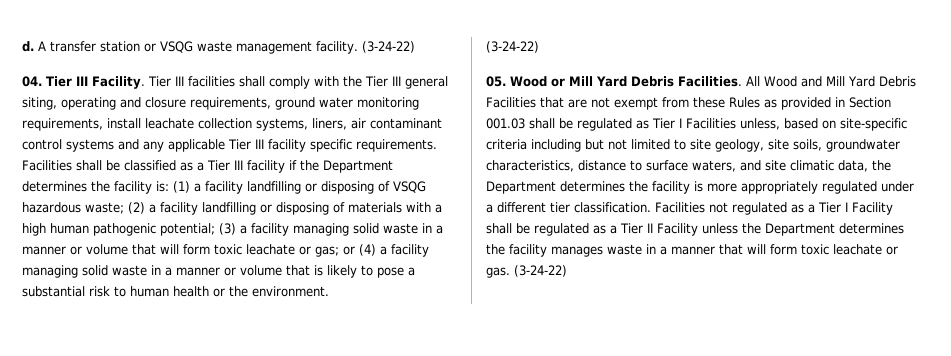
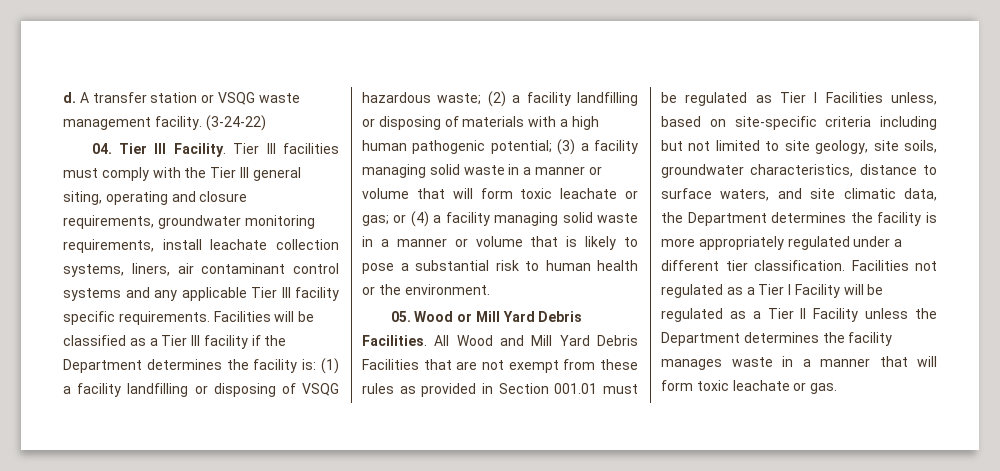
- Tier III facilities shall comply with the Tier III general siting, operating and closure requirements, ground water monitoring requirements, install leachate collection systems, liners, air contaminant control systems and any applicable Tier III facility specific requirements.
+ Tier III facilities must comply with the Tier III general siting, operating and closure requirements, groundwater monitoring requirements, install leachate collection systems, liners, air contaminant control systems and any applicable Tier III facility specific requirements.
- Facilities shall be classified as a Tier III facility if the Department determines the facility is:
+ Facilities will be classified as a Tier III facility if the Department determines the facility is:
  or (4) a facility managing solid waste in a manner or volume that is likely to pose a substantial risk to human health or the environment.
- (3-24-22)
- All Wood and Mill Yard Debris Facilities that are not exempt from these Rules as provided in Section 001.03 shall be regulated as Tier I Facilities unless, based on site-specific criteria including but not limited to site geology, site soils, groundwater characteristics, distance to surface waters, and site climatic data, the Department determines the facility is more appropriately regulated under a different tier classification.
+ All Wood and Mill Yard Debris Facilities that are not exempt from these rules as provided in Section 001.01 must be regulated as Tier I Facilities unless, based on site-specific criteria including but not limited to site geology, site soils, groundwater characteristics, distance to surface waters, and site climatic data, the Department determines the facility is more appropriately regulated under a different tier classification.
- Facilities not regulated as a Tier I Facility shall be regulated as a Tier II Facility unless the Department determines the facility manages waste in a manner that will form toxic leachate or gas. (3-24-22)
+ Facilities not regulated as a Tier I Facility will be regulated as a Tier II Facility unless the Department determines the facility manages waste in a manner that will form toxic leachate or gas.

